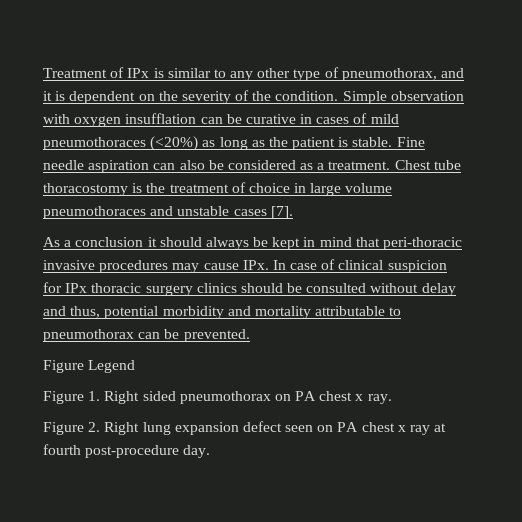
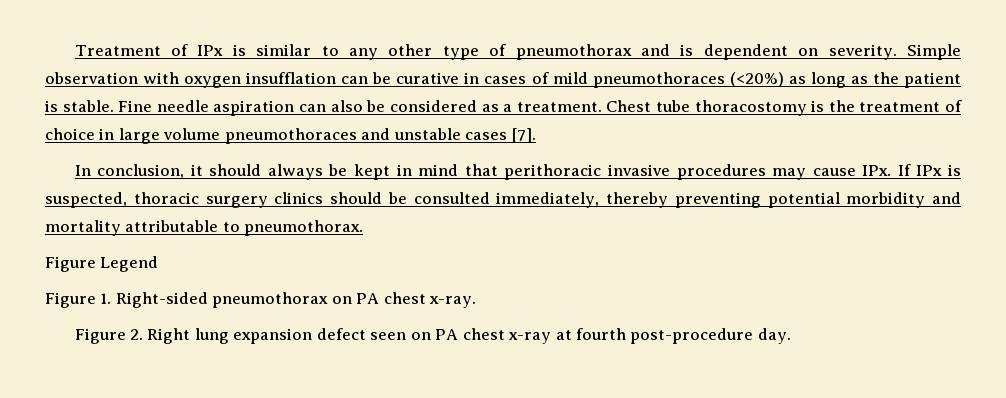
- Treatment of IPx is similar to any other type of pneumothorax, and it is dependent on the severity of the condition.
+ Treatment of IPx is similar to any other type of pneumothorax and is dependent on severity.
- As a conclusion it should always be kept in mind that peri-thoracic invasive procedures may cause IPx. In case of clinical suspicion for IPx thoracic surgery clinics should be consulted without delay and thus, potential morbidity and mortality attributable to pneumothorax can be prevented.
+ In conclusion, it should always be kept in mind that perithoracic invasive procedures may cause IPx. If IPx is suspected, thoracic surgery clinics should be consulted immediately, thereby preventing potential morbidity and mortality attributable to pneumothorax.
- Figure 1. Right sided pneumothorax on PA chest x ray.
+ Figure 1. Right-sided pneumothorax on PA chest x-ray.
- Figure 2. Right lung expansion defect seen on PA chest x ray at fourth post-procedure day.
+ Figure 2. Right lung expansion defect seen on PA chest x-ray at fourth post-procedure day.

